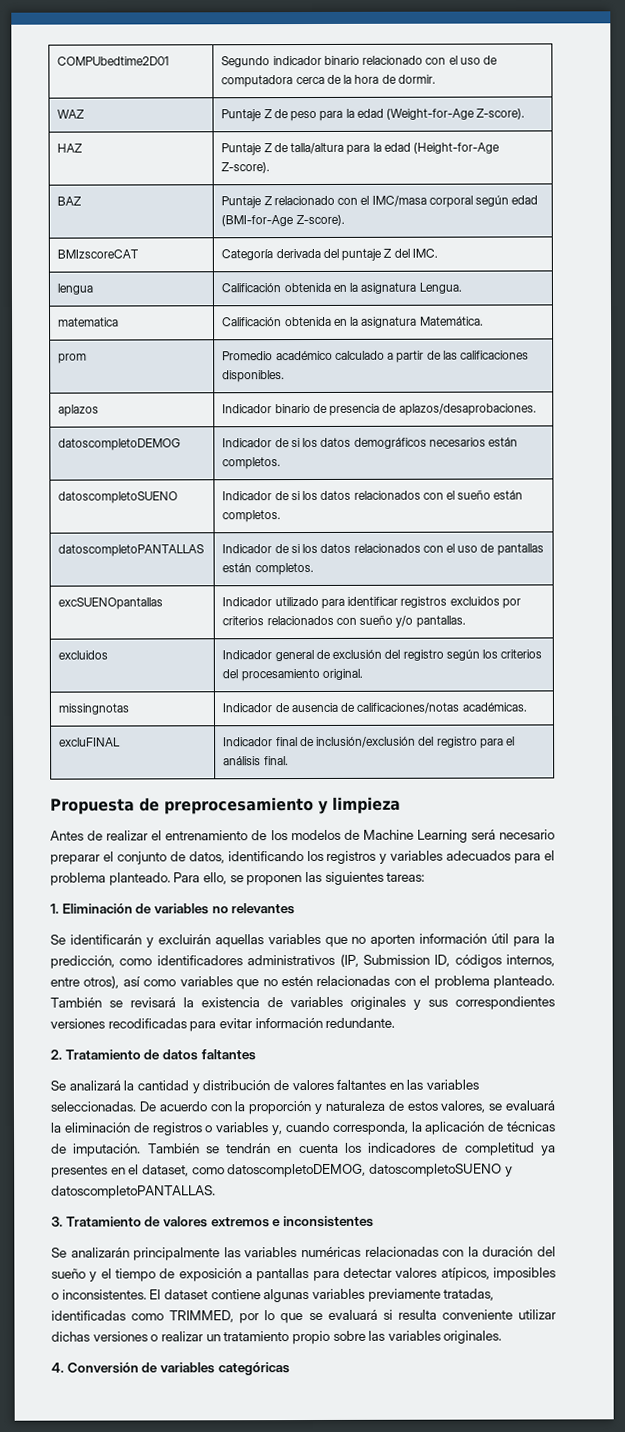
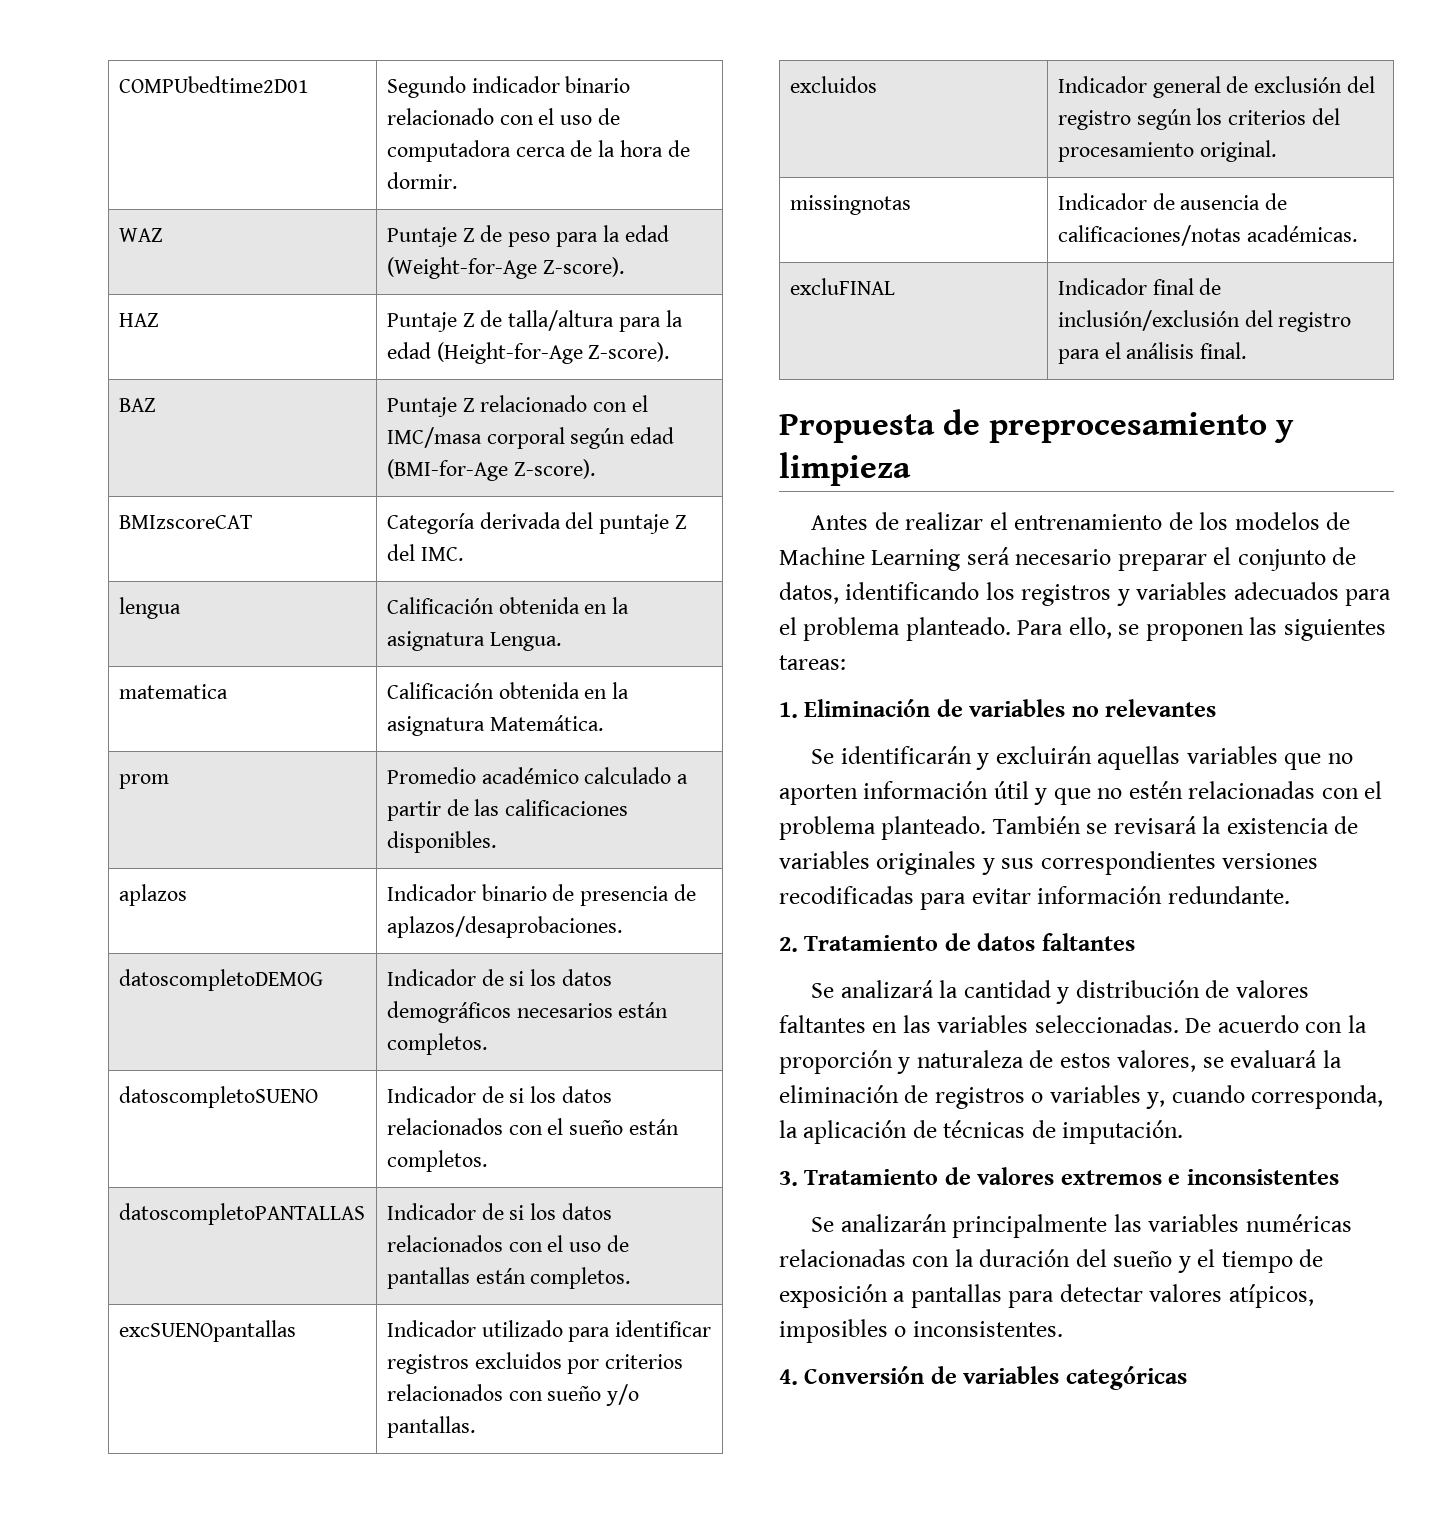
- Se identificarán y excluirán aquellas variables que no aporten información útil para la predicción, como identificadores administrativos (IP, Submission ID, códigos internos, entre otros), así como variables que no estén relacionadas con el problema planteado.
+ Se identificarán y excluirán aquellas variables que no aporten información útil y que no estén relacionadas con el problema planteado.
- También se tendrán en cuenta los indicadores de completitud ya presentes en el dataset, como datoscompletoDEMOG, datoscompletoSUENO y datoscompletoPANTALLAS.
- El dataset contiene algunas variables previamente tratadas, identificadas como TRIMMED, por lo que se evaluará si resulta conveniente utilizar dichas versiones o realizar un tratamiento propio sobre las variables originales.

